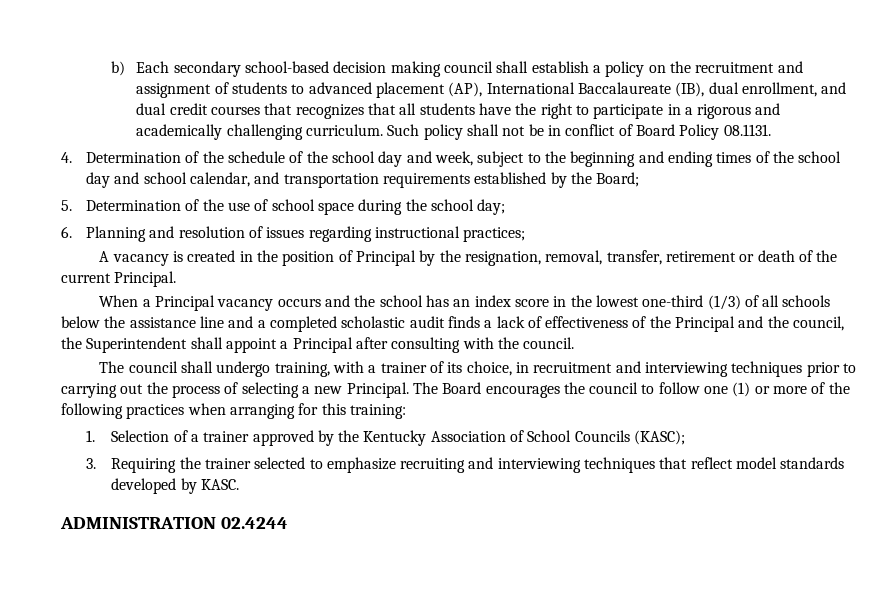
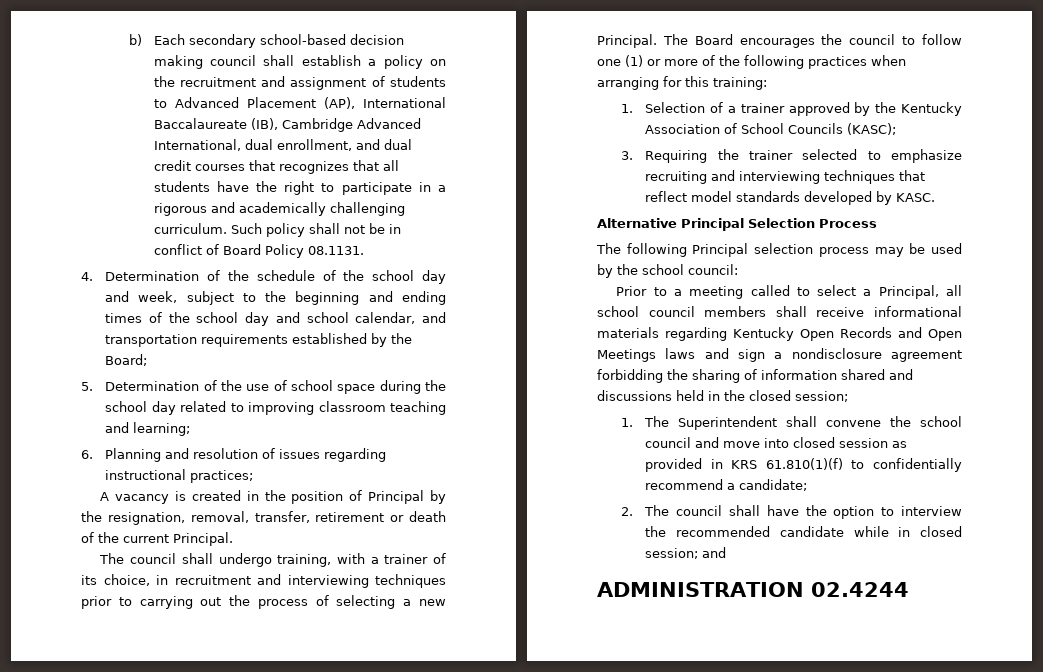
- b) Each secondary school-based decision making council shall establish a policy on the recruitment and assignment of students to advanced placement (AP), International Baccalaureate (IB), dual enrollment, and dual credit courses that recognizes that all students have the right to participate in a rigorous and academically challenging curriculum.
+ b) Each secondary school-based decision making council shall establish a policy on the recruitment and assignment of students to Advanced Placement (AP), International Baccalaureate (IB), Cambridge Advanced International, dual enrollment, and dual credit courses that recognizes that all students have the right to participate in a rigorous and academically challenging curriculum.
- 5. Determination of the use of school space during the school day;
+ 5. Determination of the use of school space during the school day related to improving classroom teaching and learning;
- When a Principal vacancy occurs and the school has an index score in the lowest one-third (1/3) of all schools below the assistance line and a completed scholastic audit finds a lack of effectiveness of the Principal and the council, the Superintendent shall appoint a Principal after consulting with the council.
+ Alternative Principal Selection Process
+ The following Principal selection process may be used by the school council:
+ Prior to a meeting called to select a Principal, all school council members shall receive informational materials regarding Kentucky Open Records and Open Meetings laws and sign a nondisclosure agreement forbidding the sharing of information shared and discussions held in the closed session;
+ 1. The Superintendent shall convene the school council and move into closed session as provided in KRS 61.810(1)(f) to confidentially recommend a candidate;
+ 2. The council shall have the option to interview the recommended candidate while in closed session; and

